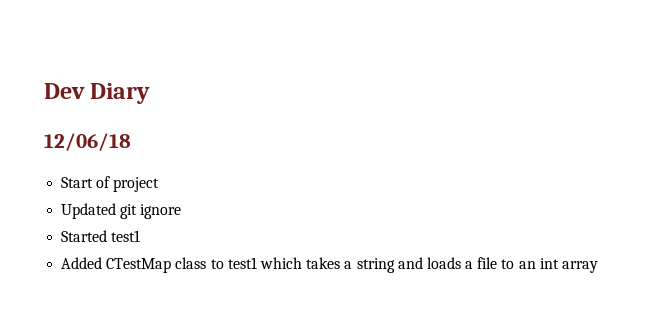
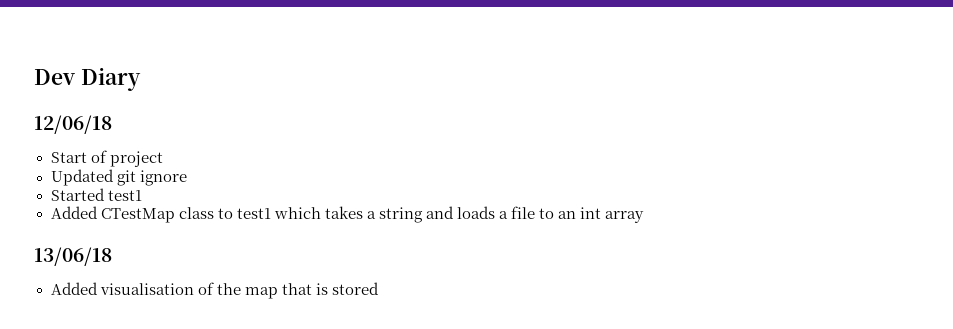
+ 13/06/18
+ Added visualisation of the map that is stored

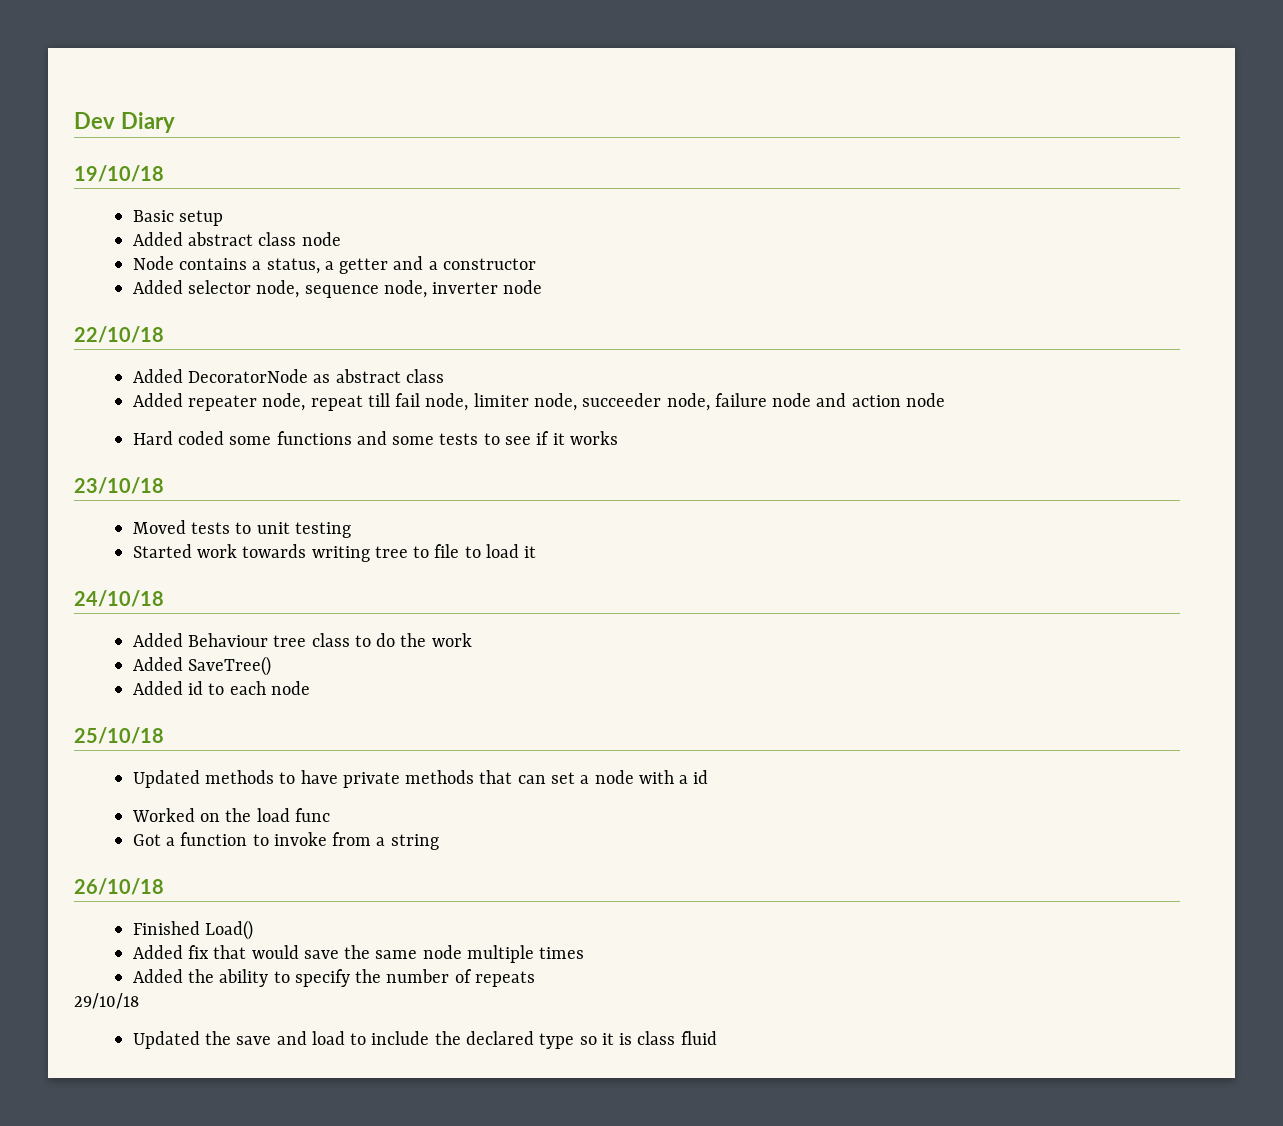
- 12/06/18
- Start of project
- Updated git ignore
- Started test1
- Added CTestMap class to test1 which takes a string and loads a file to an int array
- 13/06/18
- Added visualisation of the map that is stored
+ 19/10/18
+ Basic setup
+ Added abstract class node
+ Node contains a status, a getter and a constructor
+ Added selector node, sequence node, inverter node
+ 22/10/18
+ Added DecoratorNode as abstract class
+ Added repeater node, repeat till fail node, limiter node, succeeder node, failure node and action node
+ Hard coded some functions and some tests to see if it works
+ 23/10/18
+ Moved tests to unit testing
+ Started work towards writing tree to file to load it
+ 24/10/18
+ Added Behaviour tree class to do the work
+ Added SaveTree()
+ Added id to each node
+ 25/10/18
+ Updated methods to have private methods that can set a node with a id
+ Worked on the load func
+ Got a function to invoke from a string
+ 26/10/18
+ Finished Load()
+ Added fix that would save the same node multiple times
+ Added the ability to specify the number of repeats
+ 29/10/18
+ Updated the save and load to include the declared type so it is class fluid

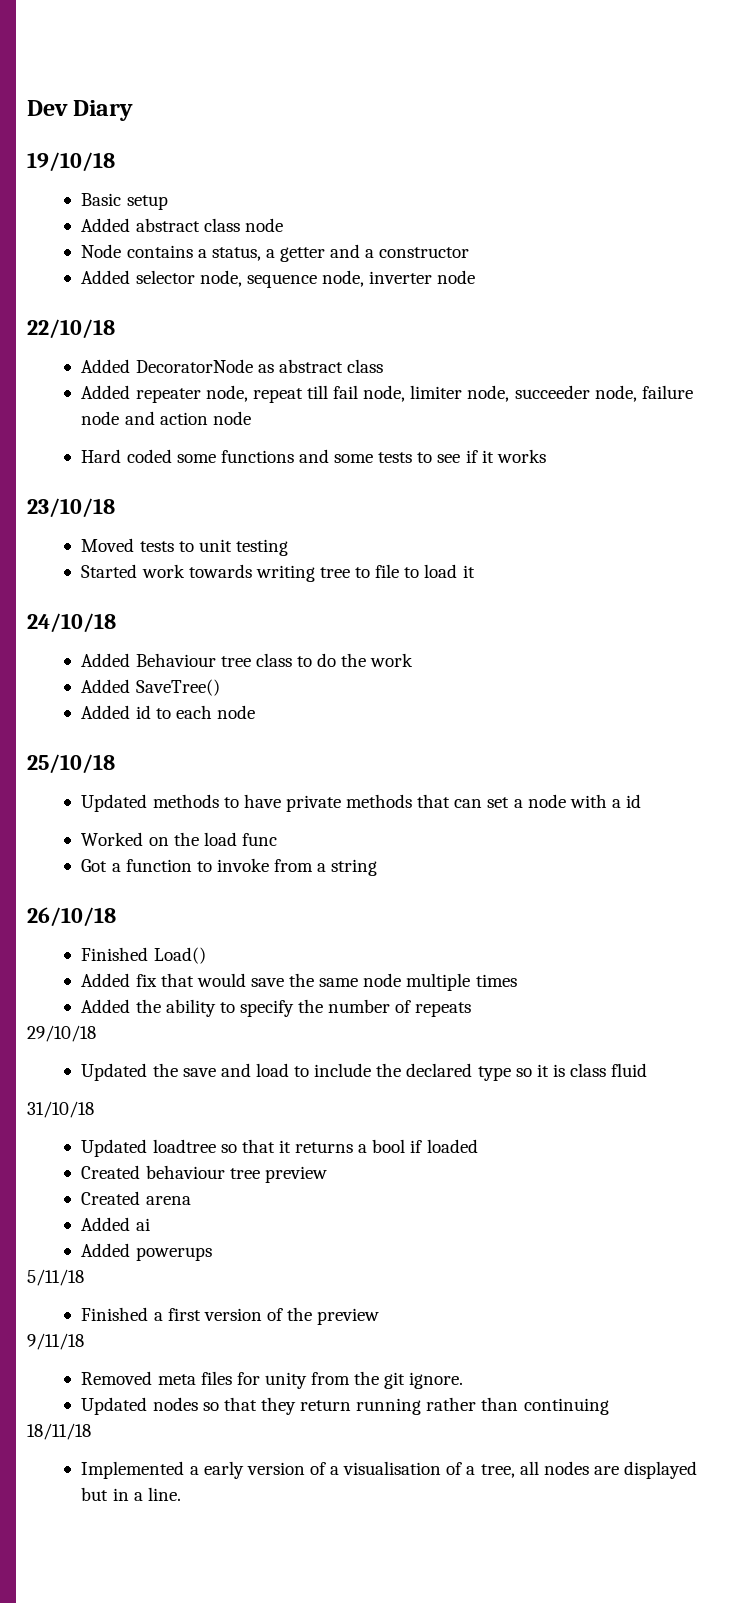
+ 31/10/18
+ Updated loadtree so that it returns a bool if loaded
+ Created behaviour tree preview
+ Created arena
+ Added ai
+ Added powerups
+ 5/11/18
+ Finished a first version of the preview
+ 9/11/18
+ Removed meta files for unity from the git ignore.
+ Updated nodes so that they return running rather than continuing
+ 18/11/18
+ Implemented a early version of a visualisation of a tree, all nodes are displayed but in a line.

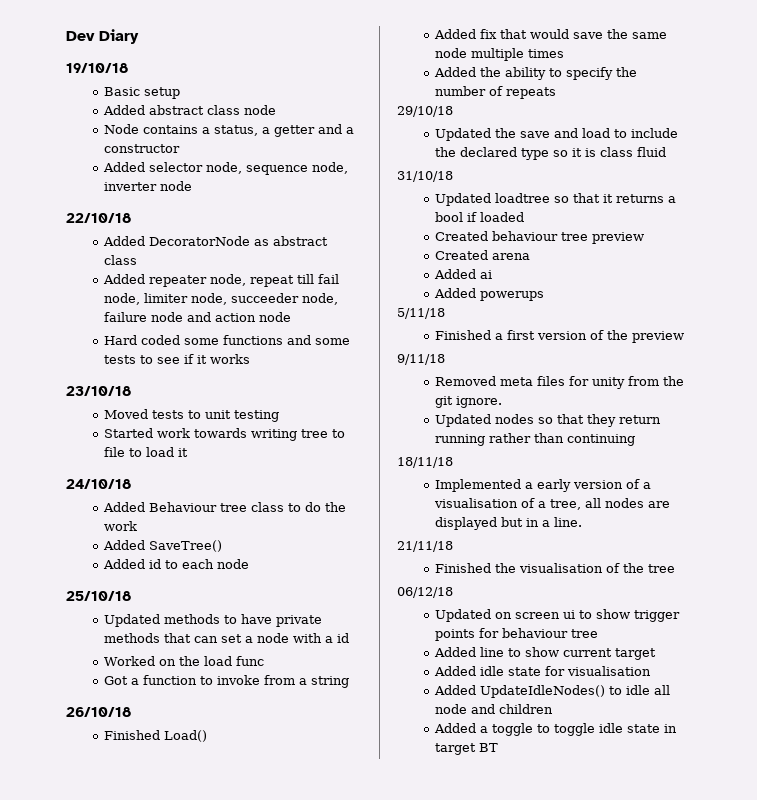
+ 21/11/18
+ Finished the visualisation of the tree
+ 06/12/18
+ Updated on screen ui to show trigger points for behaviour tree
+ Added line to show current target
+ Added idle state for visualisation
+ Added UpdateIdleNodes() to idle all node and children
+ Added a toggle to toggle idle state in target BT

